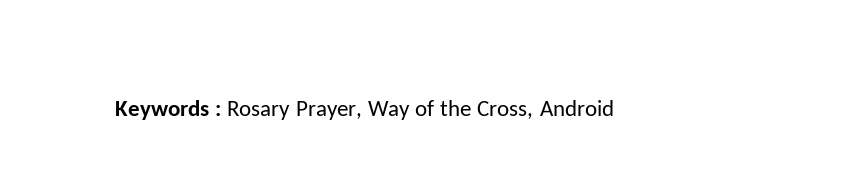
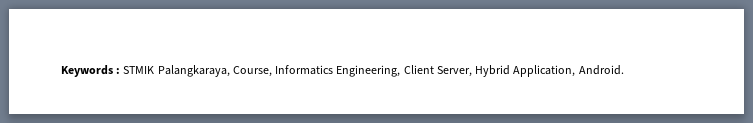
- Keywords : Rosary Prayer, Way of the Cross, Android
+ Keywords : STMIK Palangkaraya, Course, Informatics Engineering, Client Server, Hybrid Application, Android.

